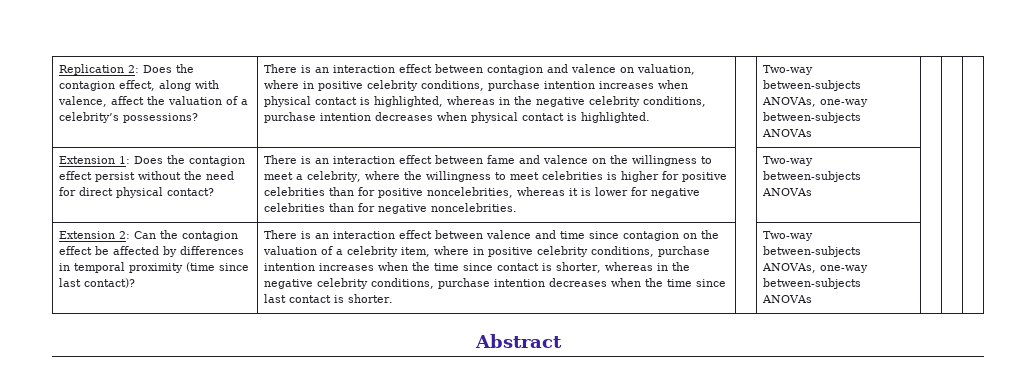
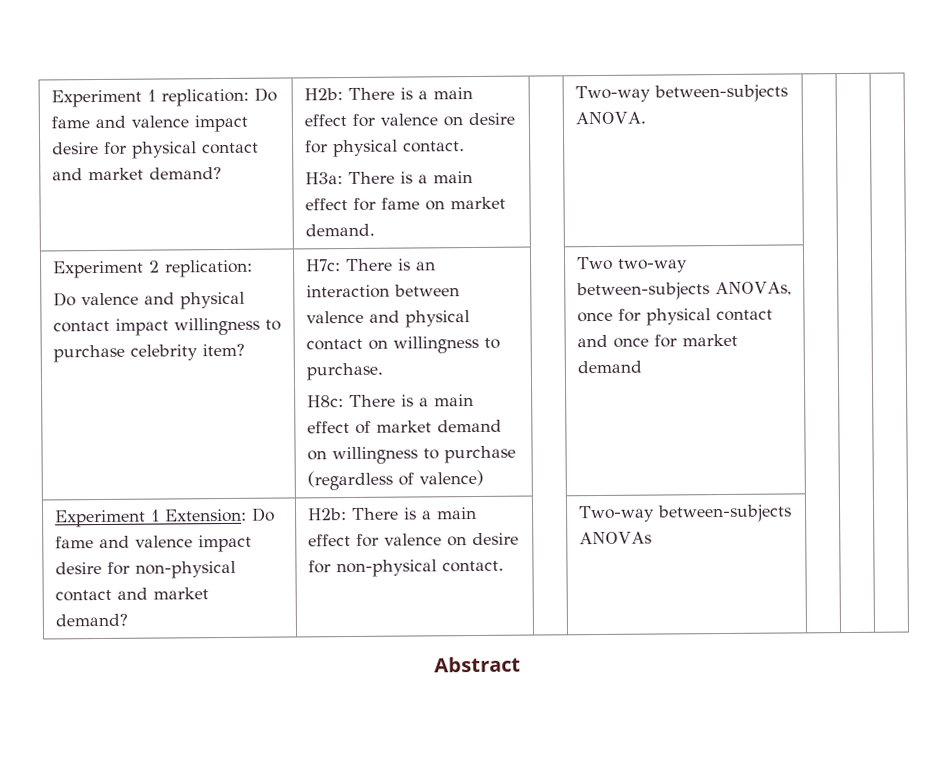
- Replication 2: Does the contagion effect, along with valence, affect the valuation of a celebrity’s possessions? | There is an interaction effect between contagion and valence on valuation, where in positive celebrity conditions, purchase intention increases when physical contact is highlighted, whereas in the negative celebrity conditions, purchase intention decreases when physical contact is highlighted. | | Two-way between-subjects ANOVAs, one-way between-subjects ANOVAs | | |
- Extension 1: Does the contagion effect persist without the need for direct physical contact? | There is an interaction effect between fame and valence on the willingness to meet a celebrity, where the willingness to meet celebrities is higher for positive celebrities than for positive noncelebrities, whereas it is lower for negative celebrities than for negative noncelebrities. | | Two-way between-subjects ANOVAs | | |
- Extension 2: Can the contagion effect be affected by differences in temporal proximity (time since last contact)? | There is an interaction effect between valence and time since contagion on the valuation of a celebrity item, where in positive celebrity conditions, purchase intention increases when the time since contact is shorter, whereas in the negative celebrity conditions, purchase intention decreases when the time since last contact is shorter. | | Two-way between-subjects ANOVAs, one-way between-subjects ANOVAs
+ Experiment 1 replication: Do fame and valence impact desire for physical contact and market demand? | H2b: There is a main effect for valence on desire for physical contact.
+ H3a: There is a main effect for fame on market demand. | | Two-way between-subjects ANOVA. | | |
+ Experiment 2 replication:
+ Do valence and physical contact impact willingness to purchase celebrity item? | H7c: There is an interaction between valence and physical contact on willingness to purchase.
+ H8c: There is a main effect of market demand on willingness to purchase (regardless of valence) | | Two two-way between-subjects ANOVAs, once for physical contact and once for market demand | | |
+ Experiment 1 Extension: Do fame and valence impact desire for non-physical contact and market demand? | H2b: There is a main effect for valence on desire for non-physical contact. | | Two-way between-subjects ANOVAs | | |

